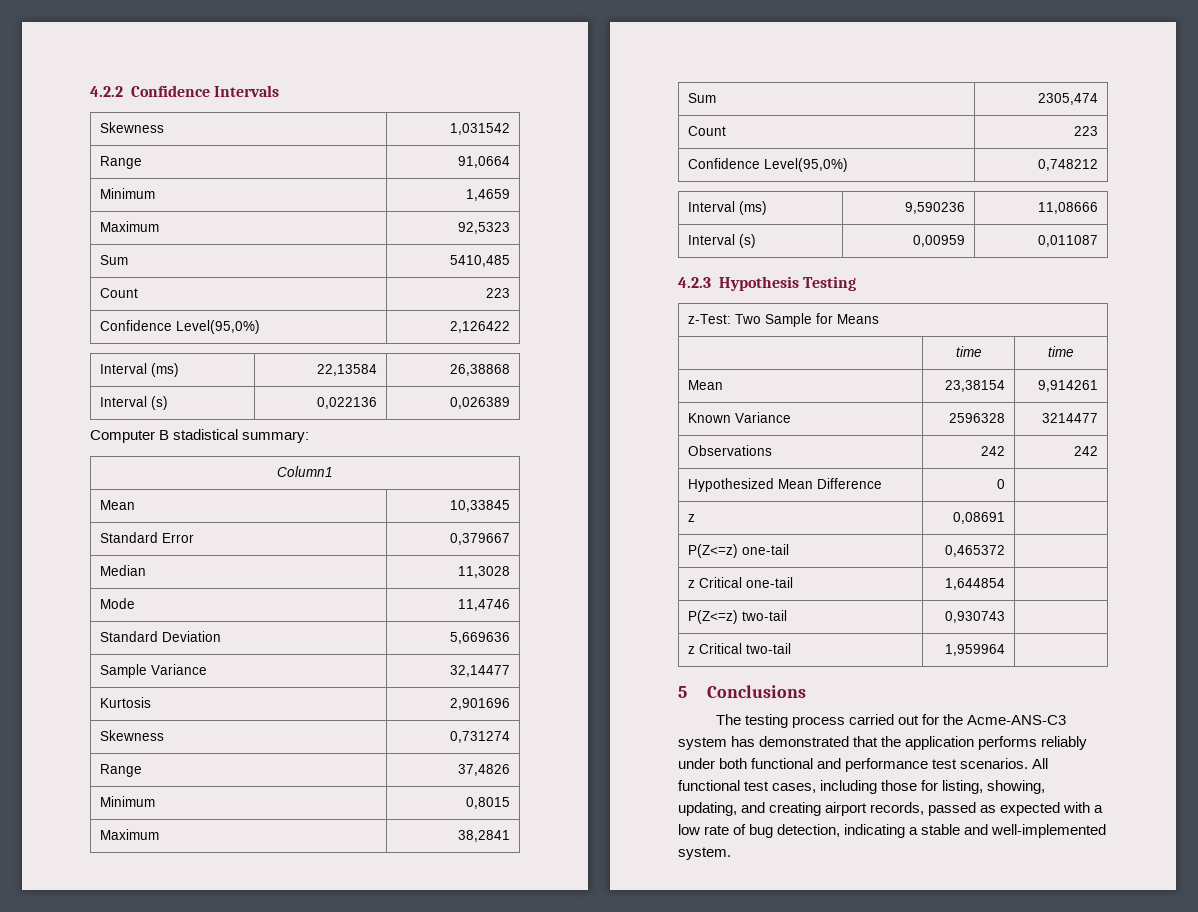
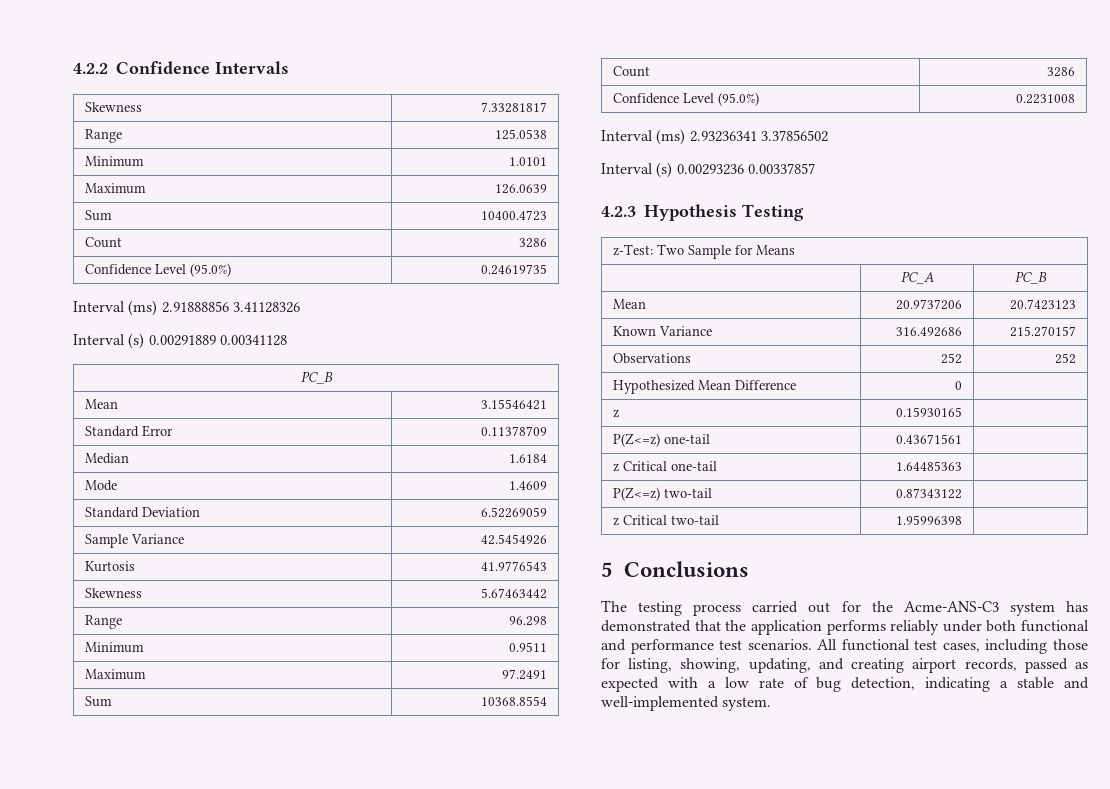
- Skewness | 1,031542
- Range | 91,0664
- Minimum | 1,4659
- Maximum | 92,5323
- Sum | 5410,485
- Count | 223
- Confidence Level(95,0%) | 2,126422
- Interval (ms) | 22,13584 | 26,38868
- Interval (s) | 0,022136 | 0,026389
- Computer B stadistical summary:
- Column1
- Mean | 10,33845
+ Skewness | 7.33281817
+ Range | 125.0538
+ Minimum | 1.0101
+ Maximum | 126.0639
+ Sum | 10400.4723
+ Count | 3286
+ Confidence Level (95.0%) | 0.24619735
+ Interval (ms) 2.91888856 3.41128326
+ Interval (s) 0.00291889 0.00341128
+ PC_B
+ Mean | 3.15546421
- Standard Error | 0,379667
+ Standard Error | 0.11378709
- Median | 11,3028
+ Median | 1.6184
- Mode | 11,4746
+ Mode | 1.4609
- Standard Deviation | 5,669636
+ Standard Deviation | 6.52269059
- Sample Variance | 32,14477
+ Sample Variance | 42.5454926
- Kurtosis | 2,901696
- Skewness | 0,731274
- Range | 37,4826
- Minimum | 0,8015
- Maximum | 38,2841
- Sum | 2305,474
- Count | 223
- Confidence Level(95,0%) | 0,748212
- Interval (ms) | 9,590236 | 11,08666
- Interval (s) | 0,00959 | 0,011087
+ Kurtosis | 41.9776543
+ Skewness | 5.67463442
+ Range | 96.298
+ Minimum | 0.9511
+ Maximum | 97.2491
+ Sum | 10368.8554
+ Count | 3286
+ Confidence Level (95.0%) | 0.2231008
+ Interval (ms) 2.93236341 3.37856502
+ Interval (s) 0.00293236 0.00337857
- | time | time
- Mean | 23,38154 | 9,914261
+ | PC_A | PC_B
+ Mean | 20.9737206 | 20.7423123
- Known Variance | 2596328 | 3214477
+ Known Variance | 316.492686 | 215.270157
- Observations | 242 | 242
+ Observations | 252 | 252
- z | 0,08691 |
+ z | 0.15930165 |
- P(Z<=z) one-tail | 0,465372 |
+ P(Z<=z) one-tail | 0.43671561 |
- z Critical one-tail | 1,644854 |
+ z Critical one-tail | 1.64485363 |
- P(Z<=z) two-tail | 0,930743 |
+ P(Z<=z) two-tail | 0.87343122 |
- z Critical two-tail | 1,959964 |
+ z Critical two-tail | 1.95996398 |

